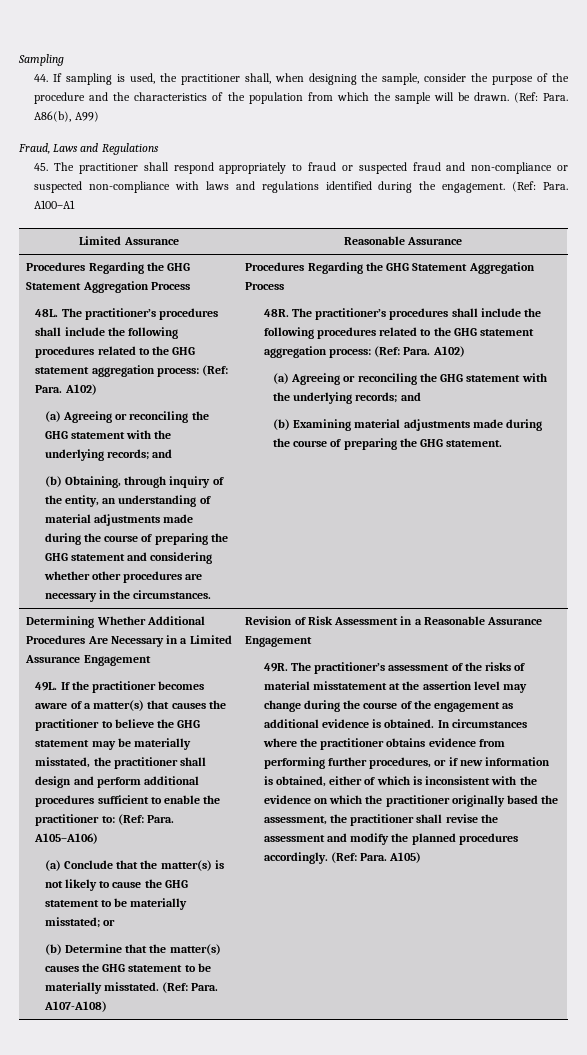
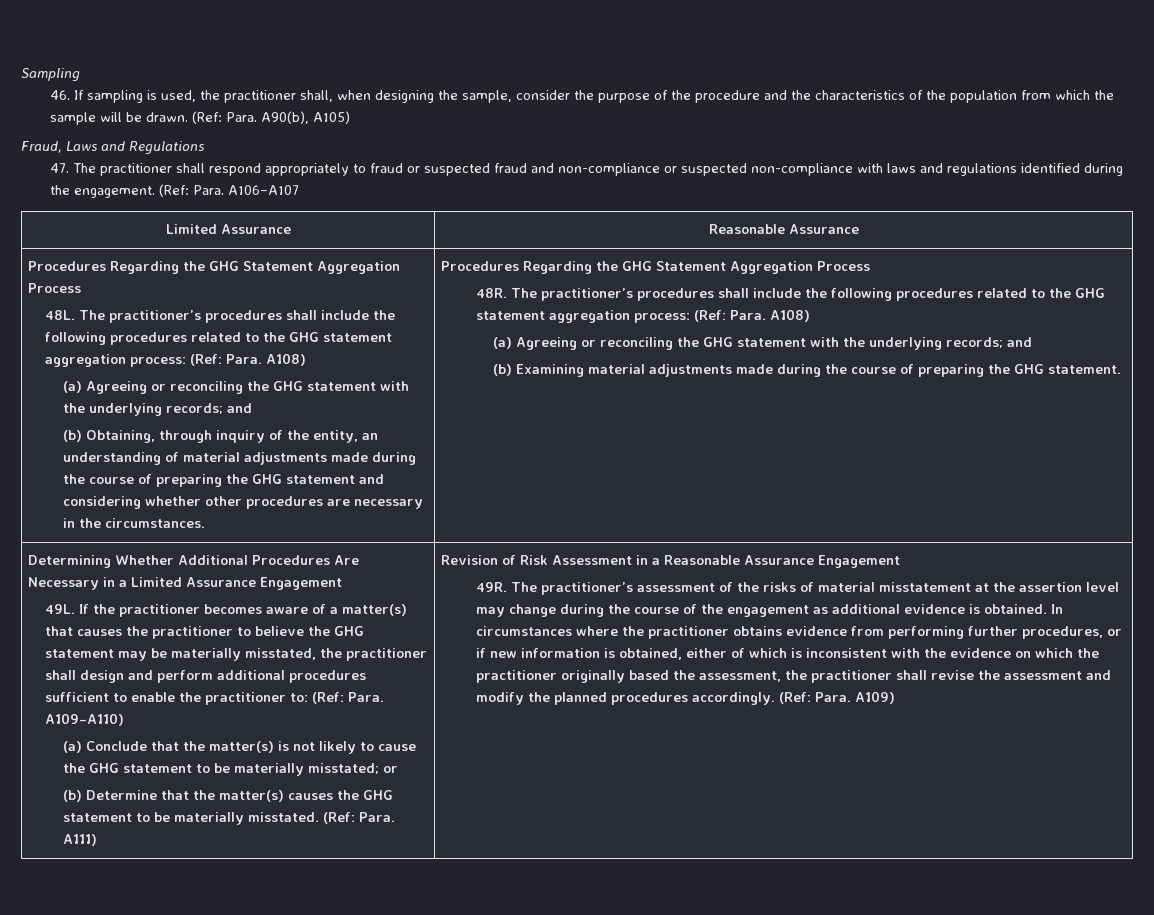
- 44. If sampling is used, the practitioner shall, when designing the sample, consider the purpose of the procedure and the characteristics of the population from which the sample will be drawn.
+ 46. If sampling is used, the practitioner shall, when designing the sample, consider the purpose of the procedure and the characteristics of the population from which the sample will be drawn.
- (Ref: Para. A86(b), A99)
+ (Ref: Para. A90(b), A105)
- 45. The practitioner shall respond appropriately to fraud or suspected fraud and non-compliance or suspected non-compliance with laws and regulations identified during the engagement.
+ 47. The practitioner shall respond appropriately to fraud or suspected fraud and non-compliance or suspected non-compliance with laws and regulations identified during the engagement.
- (Ref: Para. A100–A1
+ (Ref: Para. A106–A107
- 48L. The practitioner’s procedures shall include the following procedures related to the GHG statement aggregation process: (Ref: Para. A102)
+ 48L. The practitioner’s procedures shall include the following procedures related to the GHG statement aggregation process: (Ref: Para. A108)
- 48R. The practitioner’s procedures shall include the following procedures related to the GHG statement aggregation process: (Ref: Para. A102)
+ 48R. The practitioner’s procedures shall include the following procedures related to the GHG statement aggregation process: (Ref: Para. A108)
- If the practitioner becomes aware of a matter(s) that causes the practitioner to believe the GHG statement may be materially misstated, the practitioner shall design and perform additional procedures sufficient to enable the practitioner to: (Ref: Para. A105–A106)
+ If the practitioner becomes aware of a matter(s) that causes the practitioner to believe the GHG statement may be materially misstated, the practitioner shall design and perform additional procedures sufficient to enable the practitioner to: (Ref: Para. A109–A110)
- (Ref: Para. A107-A108)
+ (Ref: Para. A111)
- (Ref: Para. A105)
+ (Ref: Para. A109)

